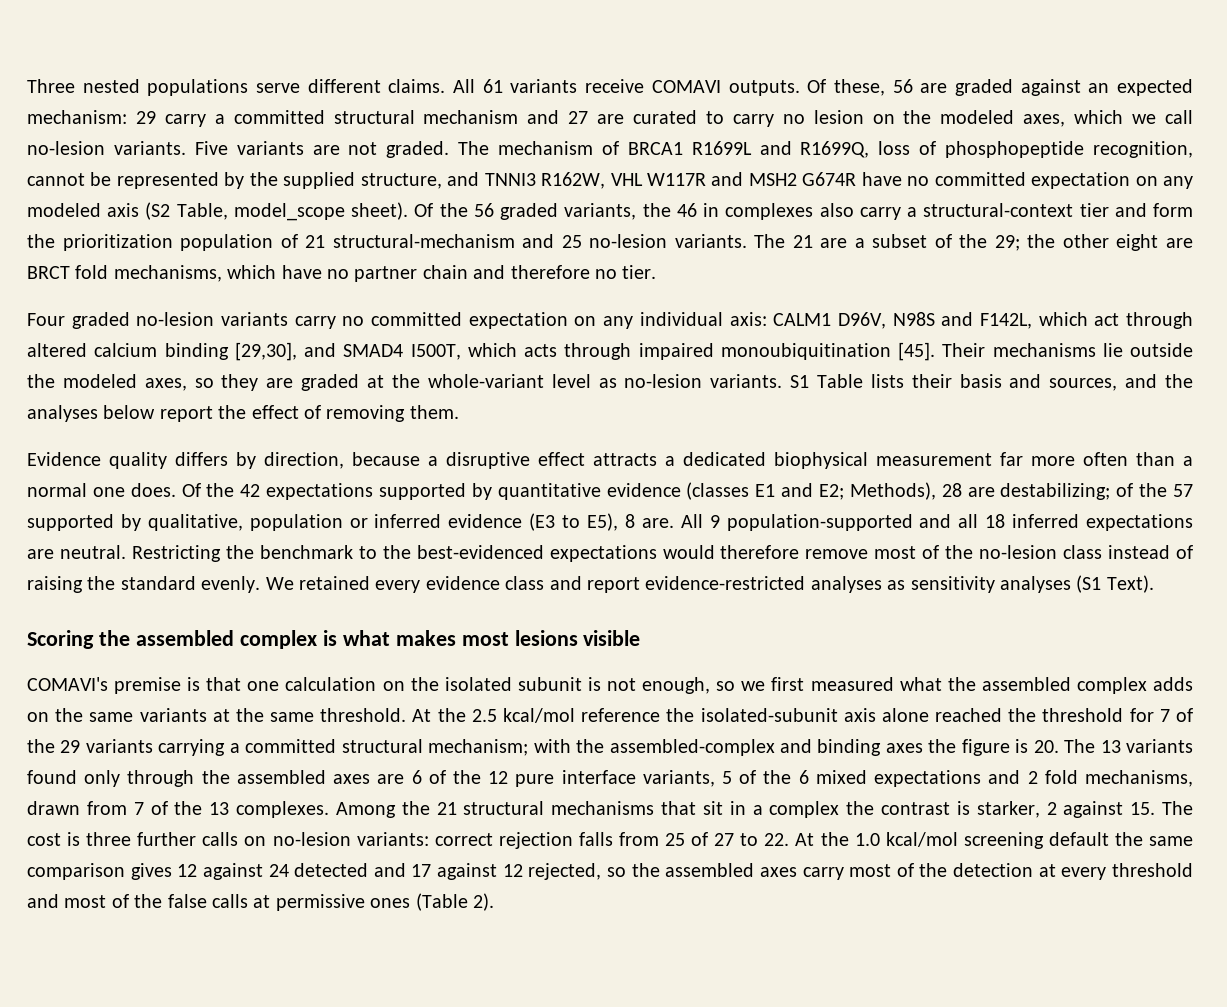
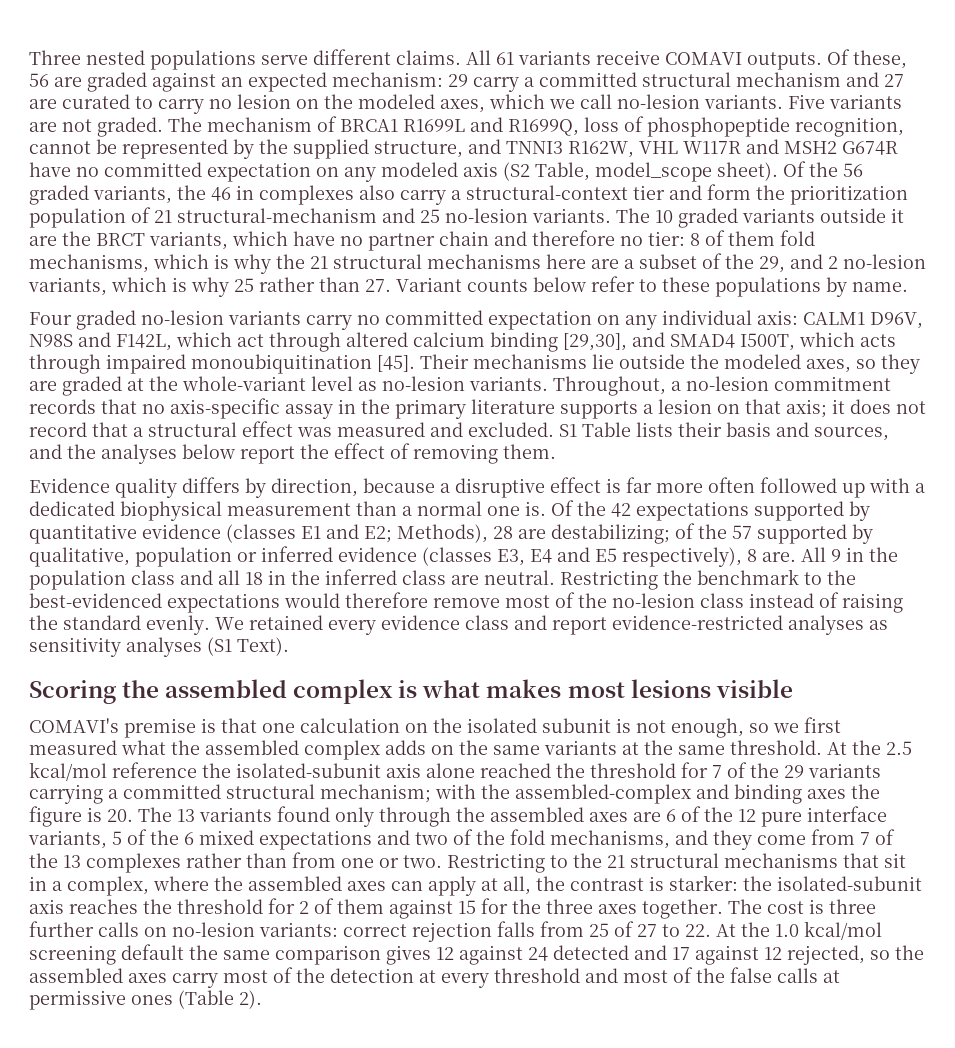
- The 21 are a subset of the 29; the other eight are BRCT fold mechanisms, which have no partner chain and therefore no tier.
+ The 10 graded variants outside it are the BRCT variants, which have no partner chain and therefore no tier: 8 of them fold mechanisms, which is why the 21 structural mechanisms here are a subset of the 29, and 2 no-lesion variants, which is why 25 rather than 27. Variant counts below refer to these populations by name.
+ Throughout, a no-lesion commitment records that no axis-specific assay in the primary literature supports a lesion on that axis; it does not record that a structural effect was measured and excluded.
- Evidence quality differs by direction, because a disruptive effect attracts a dedicated biophysical measurement far more often than a normal one does.
+ Evidence quality differs by direction, because a disruptive effect is far more often followed up with a dedicated biophysical measurement than a normal one is.
- Of the 42 expectations supported by quantitative evidence (classes E1 and E2; Methods), 28 are destabilizing; of the 57 supported by qualitative, population or inferred evidence (E3 to E5), 8 are. All 9 population-supported and all 18 inferred expectations are neutral.
+ Of the 42 expectations supported by quantitative evidence (classes E1 and E2; Methods), 28 are destabilizing; of the 57 supported by qualitative, population or inferred evidence (classes E3, E4 and E5 respectively), 8 are. All 9 in the population class and all 18 in the inferred class are neutral.
- with the assembled-complex and binding axes the figure is 20. The 13 variants found only through the assembled axes are 6 of the 12 pure interface variants, 5 of the 6 mixed expectations and 2 fold mechanisms, drawn from 7 of the 13 complexes. Among the 21 structural mechanisms that sit in a complex the contrast is starker, 2 against 15. The cost is three further calls on no-lesion variants:
+ with the assembled-complex and binding axes the figure is 20. The 13 variants found only through the assembled axes are 6 of the 12 pure interface variants, 5 of the 6 mixed expectations and two of the fold mechanisms, and they come from 7 of the 13 complexes rather than from one or two. Restricting to the 21 structural mechanisms that sit in a complex, where the assembled axes can apply at all, the contrast is starker: the isolated-subunit axis reaches the threshold for 2 of them against 15 for the three axes together. The cost is three further calls on no-lesion variants:

